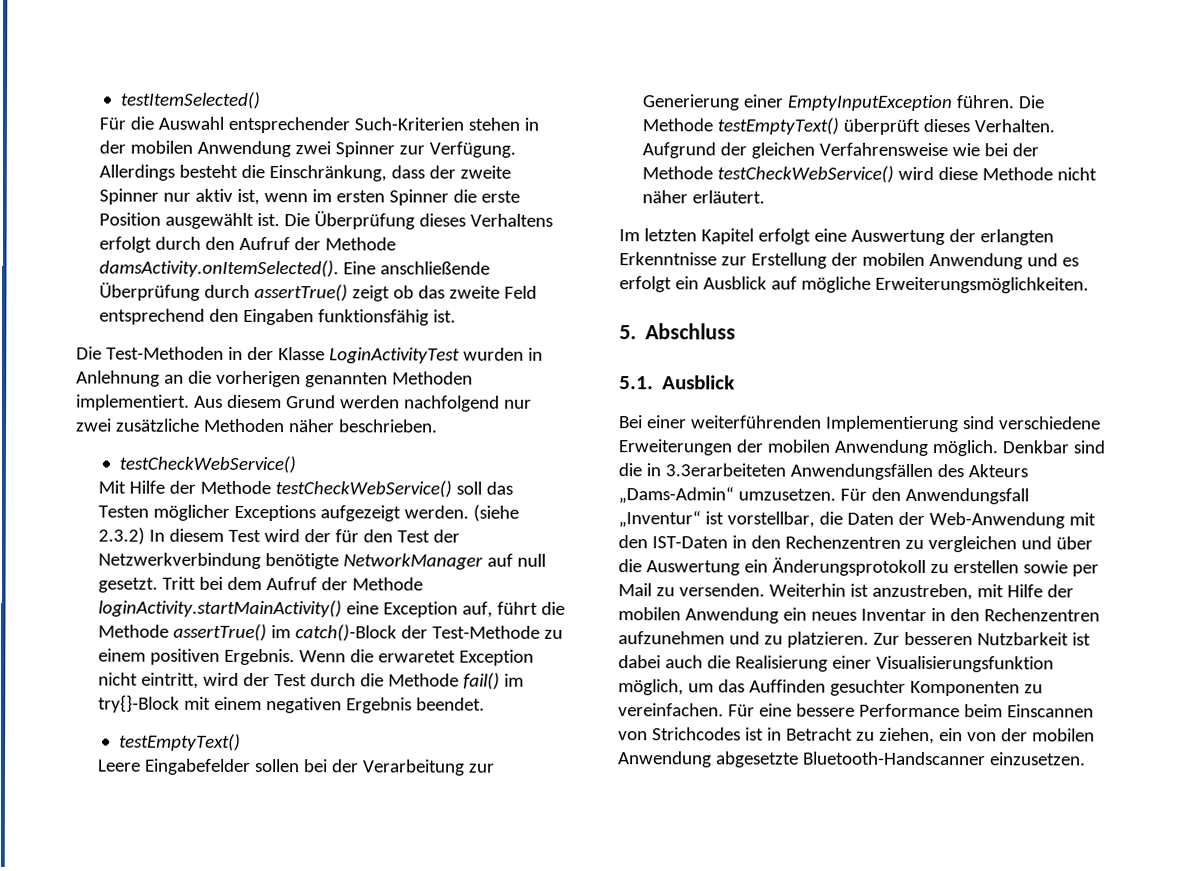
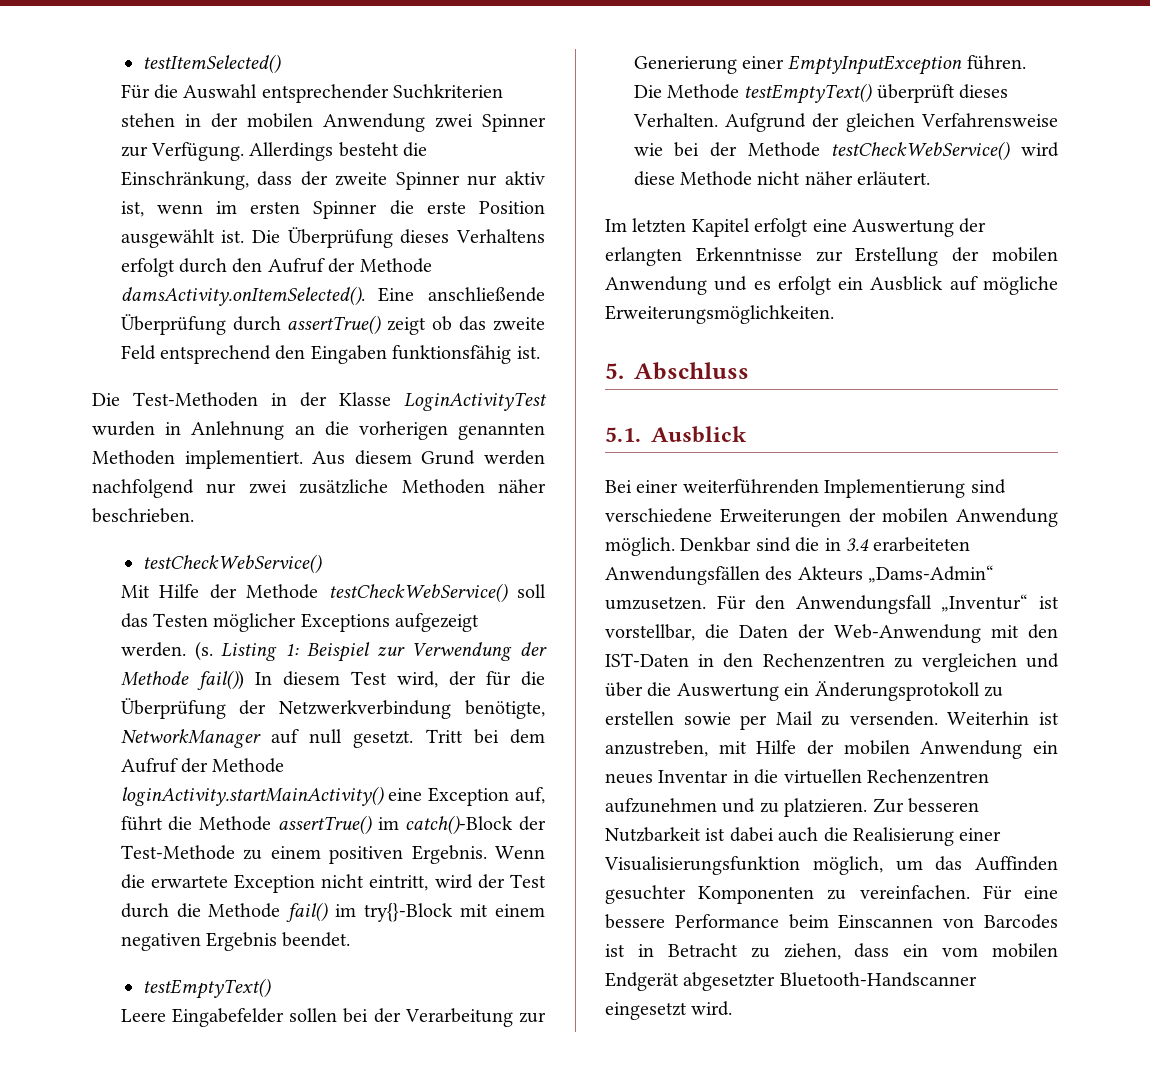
- Für die Auswahl entsprechender Such-Kriterien stehen in der mobilen Anwendung zwei Spinner zur Verfügung.
+ Für die Auswahl entsprechender Suchkriterien stehen in der mobilen Anwendung zwei Spinner zur Verfügung.
- (siehe 2.3.2) In diesem Test wird der für den Test der Netzwerkverbindung benötigte NetworkManager auf null gesetzt.
+ (s. Listing 1: Beispiel zur Verwendung der Methode fail()) In diesem Test wird, der für die Überprüfung der Netzwerkverbindung benötigte, NetworkManager auf null gesetzt.
- Wenn die erwaretet Exception nicht eintritt, wird der Test durch die Methode fail() im try{}-Block mit einem negativen Ergebnis beendet.
+ Wenn die erwartete Exception nicht eintritt, wird der Test durch die Methode fail() im try{}-Block mit einem negativen Ergebnis beendet.
- Denkbar sind die in 3.3erarbeiteten Anwendungsfällen des Akteurs „Dams-Admin“ umzusetzen.
+ Denkbar sind die in 3.4 erarbeiteten Anwendungsfällen des Akteurs „Dams-Admin“ umzusetzen.
- Weiterhin ist anzustreben, mit Hilfe der mobilen Anwendung ein neues Inventar in den Rechenzentren aufzunehmen und zu platzieren.
+ Weiterhin ist anzustreben, mit Hilfe der mobilen Anwendung ein neues Inventar in die virtuellen Rechenzentren aufzunehmen und zu platzieren.
- Für eine bessere Performance beim Einscannen von Strichcodes ist in Betracht zu ziehen, ein von der mobilen Anwendung abgesetzte Bluetooth-Handscanner einzusetzen.
+ Für eine bessere Performance beim Einscannen von Barcodes ist in Betracht zu ziehen, dass ein vom mobilen Endgerät abgesetzter Bluetooth-Handscanner eingesetzt wird.

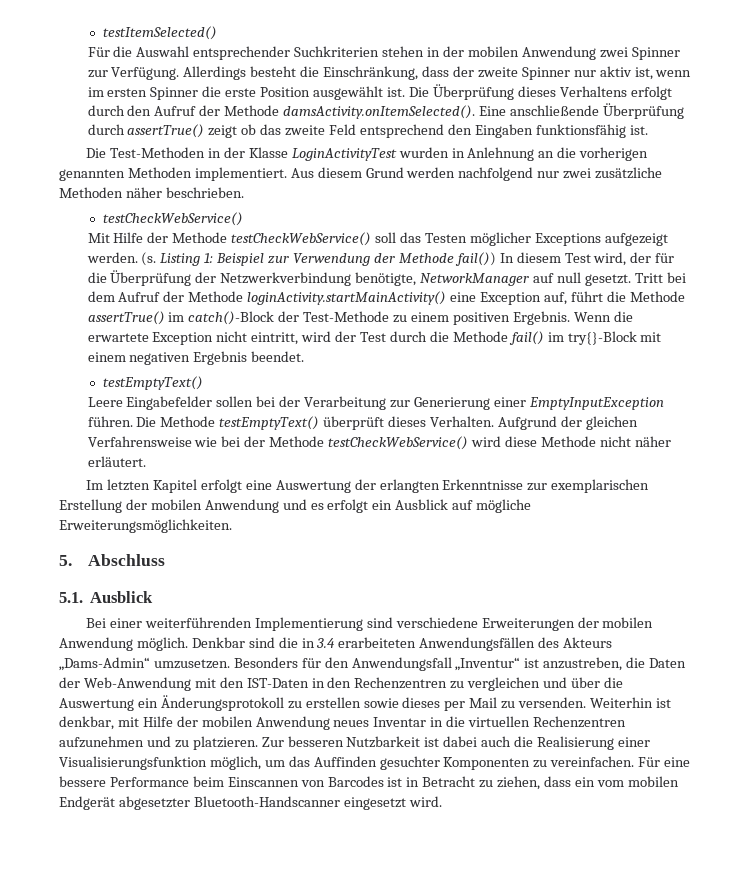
- Im letzten Kapitel erfolgt eine Auswertung der erlangten Erkenntnisse zur Erstellung der mobilen Anwendung und es erfolgt ein Ausblick auf mögliche Erweiterungsmöglichkeiten.
+ Im letzten Kapitel erfolgt eine Auswertung der erlangten Erkenntnisse zur exemplarischen Erstellung der mobilen Anwendung und es erfolgt ein Ausblick auf mögliche Erweiterungsmöglichkeiten.
- Für den Anwendungsfall „Inventur“ ist vorstellbar, die Daten der Web-Anwendung mit den IST-Daten in den Rechenzentren zu vergleichen und über die Auswertung ein Änderungsprotokoll zu erstellen sowie per Mail zu versenden.
+ Besonders für den Anwendungsfall „Inventur“ ist anzustreben, die Daten der Web-Anwendung mit den IST-Daten in den Rechenzentren zu vergleichen und über die Auswertung ein Änderungsprotokoll zu erstellen sowie dieses per Mail zu versenden.
- Weiterhin ist anzustreben, mit Hilfe der mobilen Anwendung ein neues Inventar in die virtuellen Rechenzentren aufzunehmen und zu platzieren.
+ Weiterhin ist denkbar, mit Hilfe der mobilen Anwendung neues Inventar in die virtuellen Rechenzentren aufzunehmen und zu platzieren.

